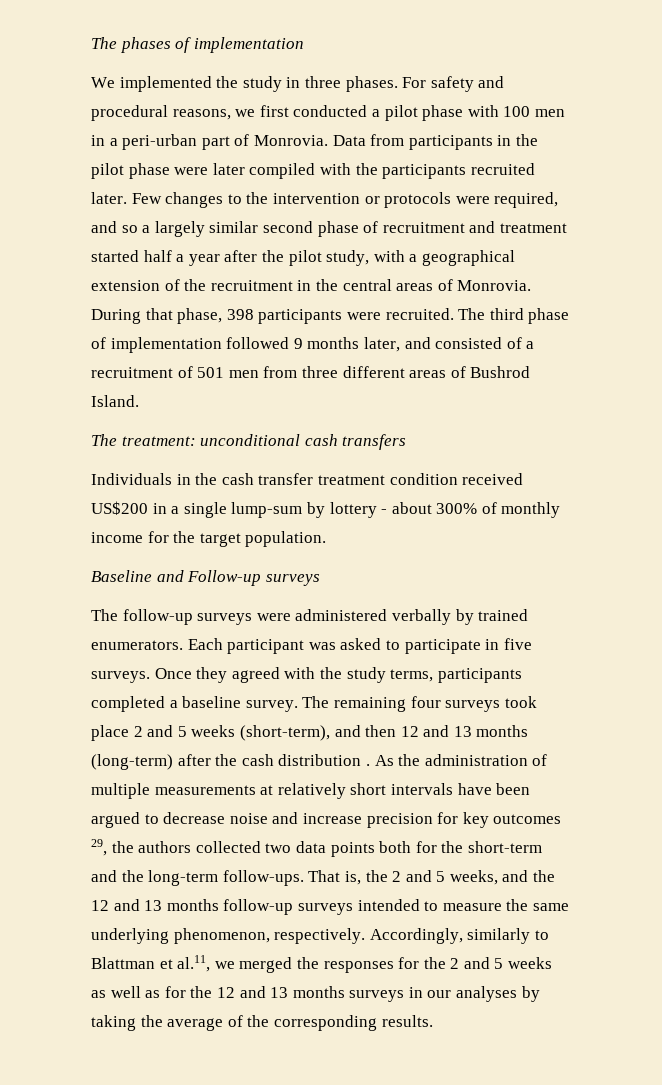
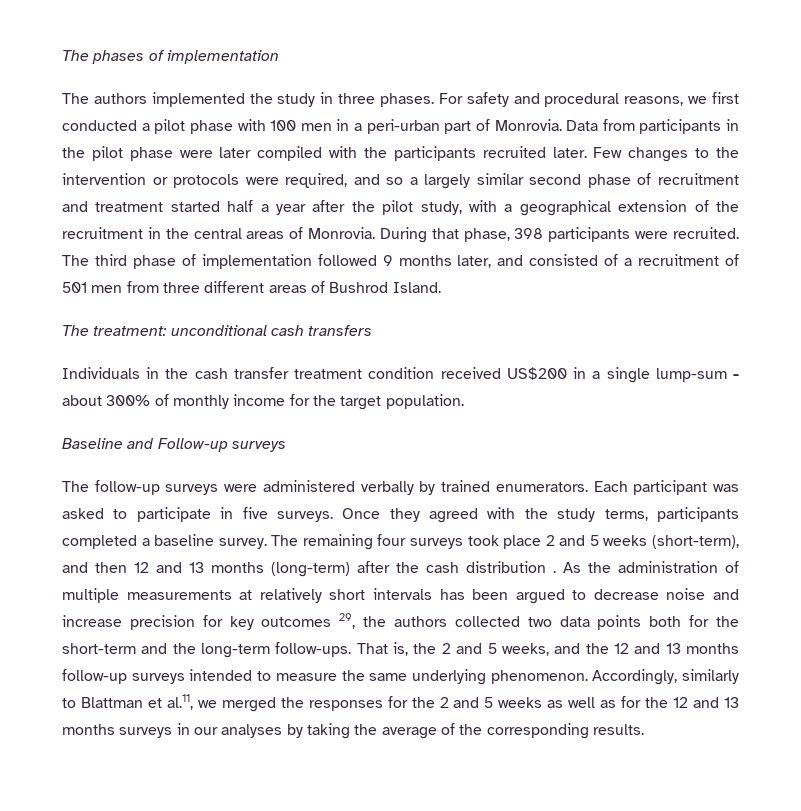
- We implemented the study in three phases.
+ The authors implemented the study in three phases.
- Individuals in the cash transfer treatment condition received US$200 in a single lump-sum by lottery - about 300% of monthly income for the target population.
+ Individuals in the cash transfer treatment condition received US$200 in a single lump-sum - about 300% of monthly income for the target population.
- As the administration of multiple measurements at relatively short intervals have been argued to decrease noise and increase precision for key outcomes 29, the authors collected two data points both for the short-term and the long-term follow-ups.
+ As the administration of multiple measurements at relatively short intervals has been argued to decrease noise and increase precision for key outcomes 29, the authors collected two data points both for the short-term and the long-term follow-ups.
- That is, the 2 and 5 weeks, and the 12 and 13 months follow-up surveys intended to measure the same underlying phenomenon, respectively.
+ That is, the 2 and 5 weeks, and the 12 and 13 months follow-up surveys intended to measure the same underlying phenomenon.

